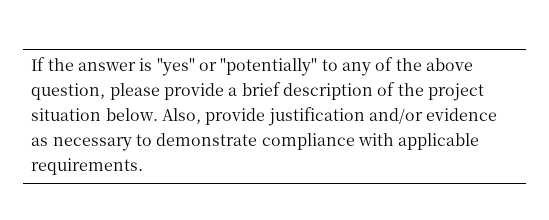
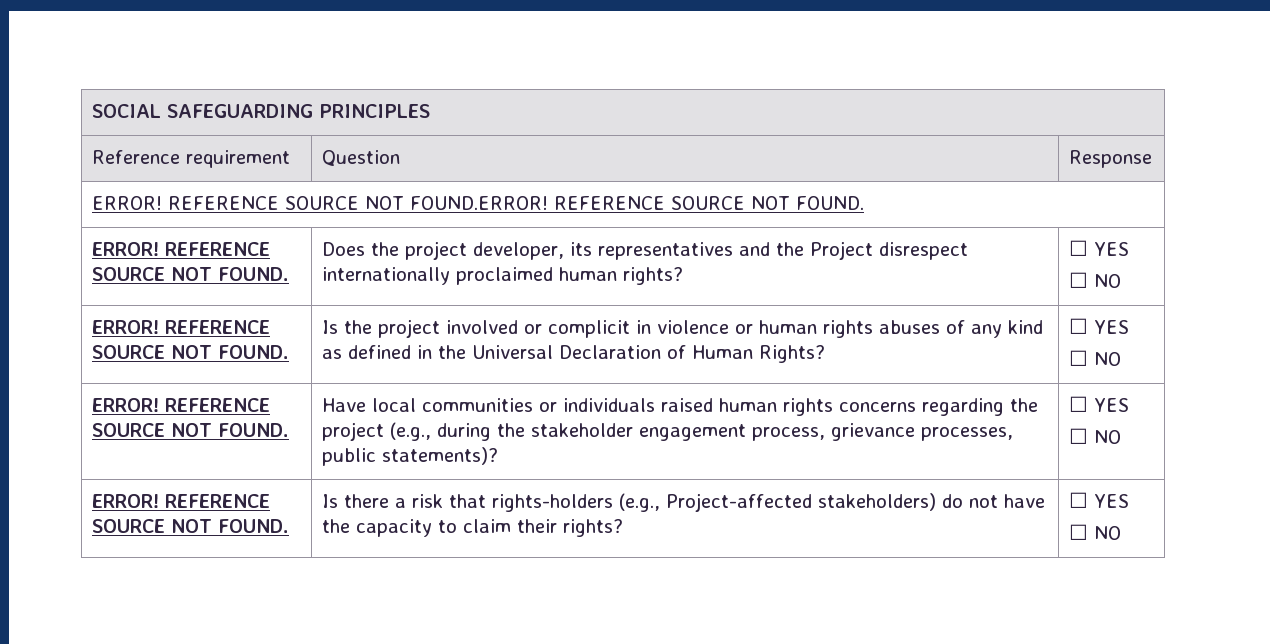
- If the answer is "yes" or "potentially" to any of the above question, please provide a brief description of the project situation below. Also, provide justification and/or evidence as necessary to demonstrate compliance with applicable requirements.
+ SOCIAL SAFEGUARDING PRINCIPLES
+ Reference requirement | Question | Response
+ ERROR! REFERENCE SOURCE NOT FOUND.ERROR! REFERENCE SOURCE NOT FOUND.
+ ERROR! REFERENCE SOURCE NOT FOUND. | Does the project developer, its representatives and the Project disrespect internationally proclaimed human rights? | ☐ YES
+ ☐ NO
+ ERROR! REFERENCE SOURCE NOT FOUND. | Is the project involved or complicit in violence or human rights abuses of any kind as defined in the Universal Declaration of Human Rights? | ☐ YES
+ ☐ NO
+ ERROR! REFERENCE SOURCE NOT FOUND. | Have local communities or individuals raised human rights concerns regarding the project (e.g., during the stakeholder engagement process, grievance processes, public statements)? | ☐ YES
+ ☐ NO
+ ERROR! REFERENCE SOURCE NOT FOUND. | Is there a risk that rights-holders (e.g., Project-affected stakeholders) do not have the capacity to claim their rights? | ☐ YES
+ ☐ NO

